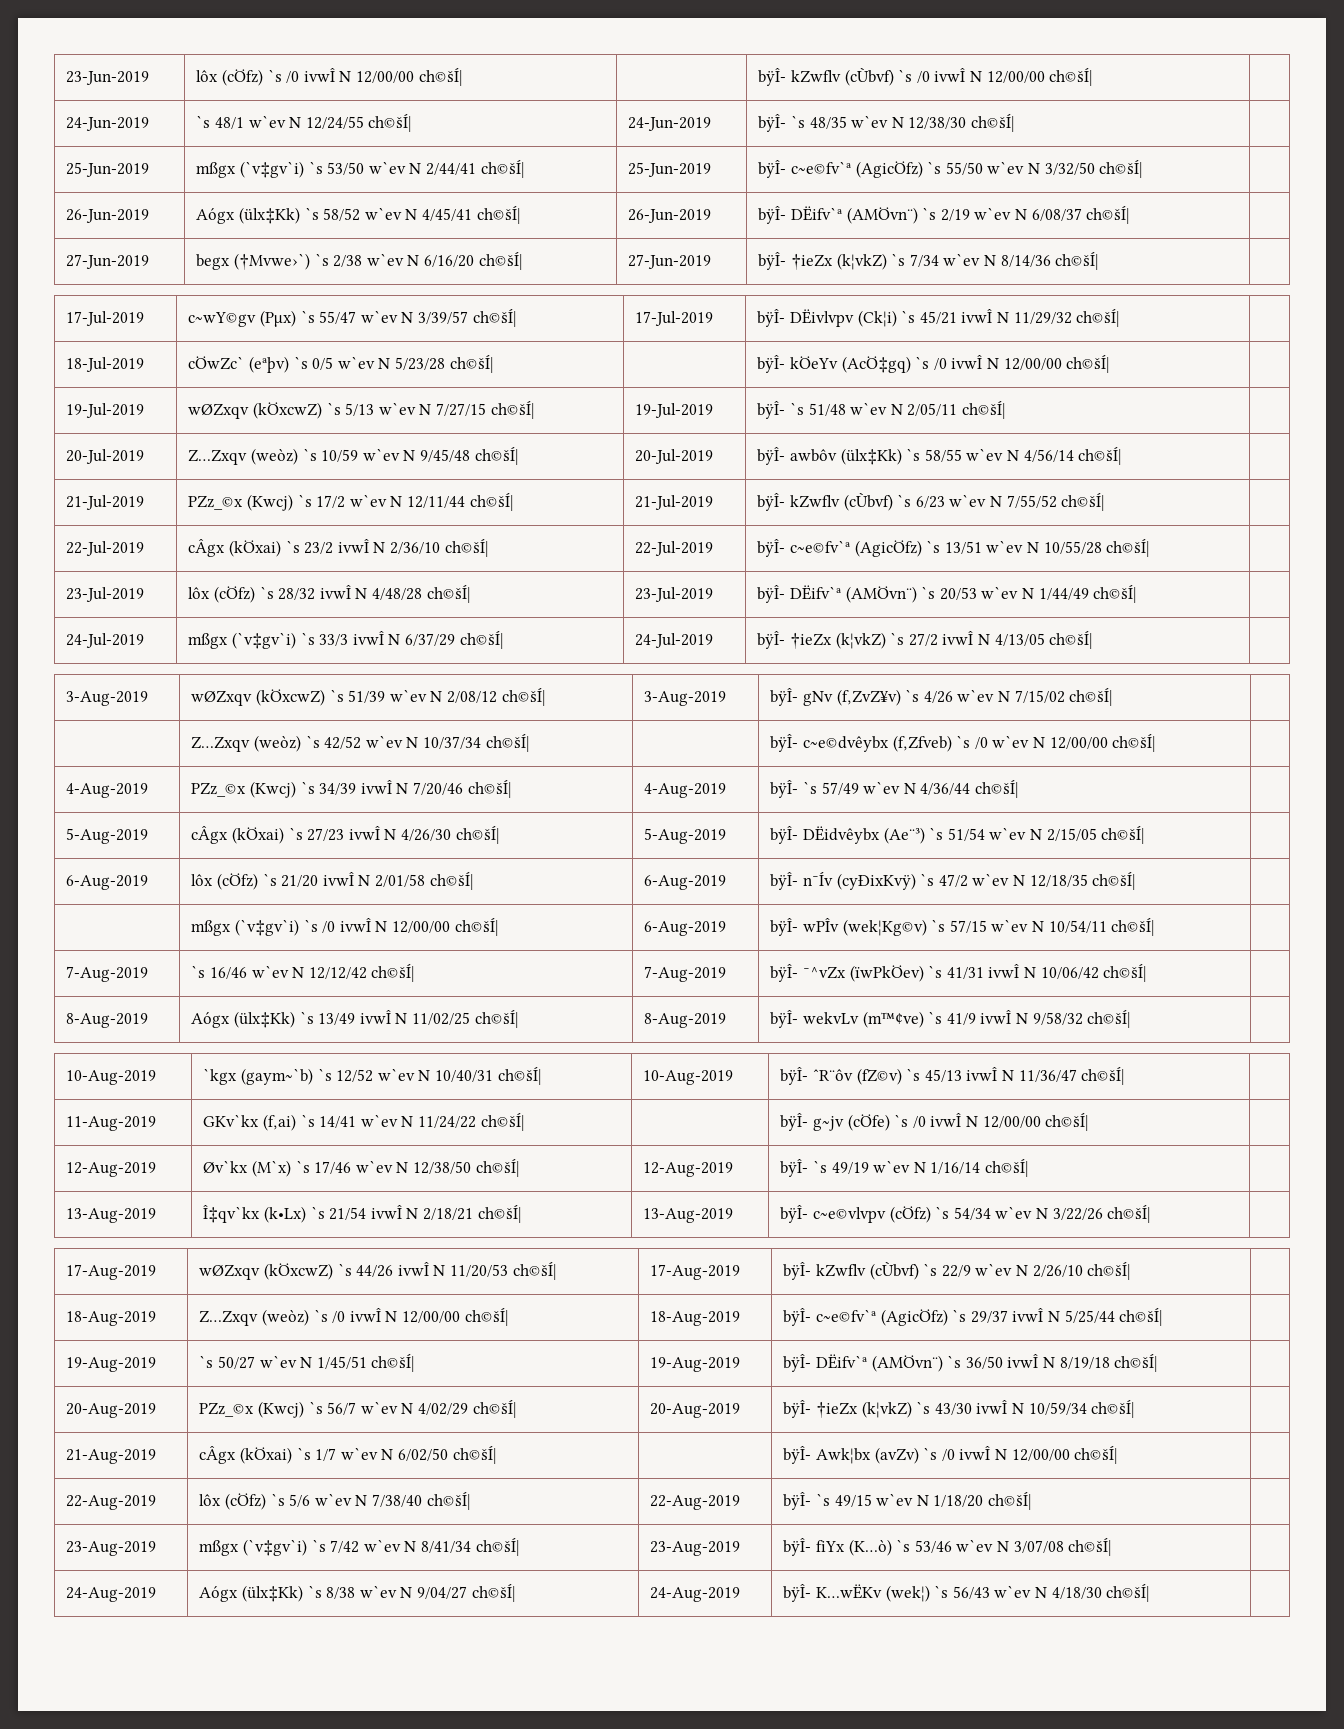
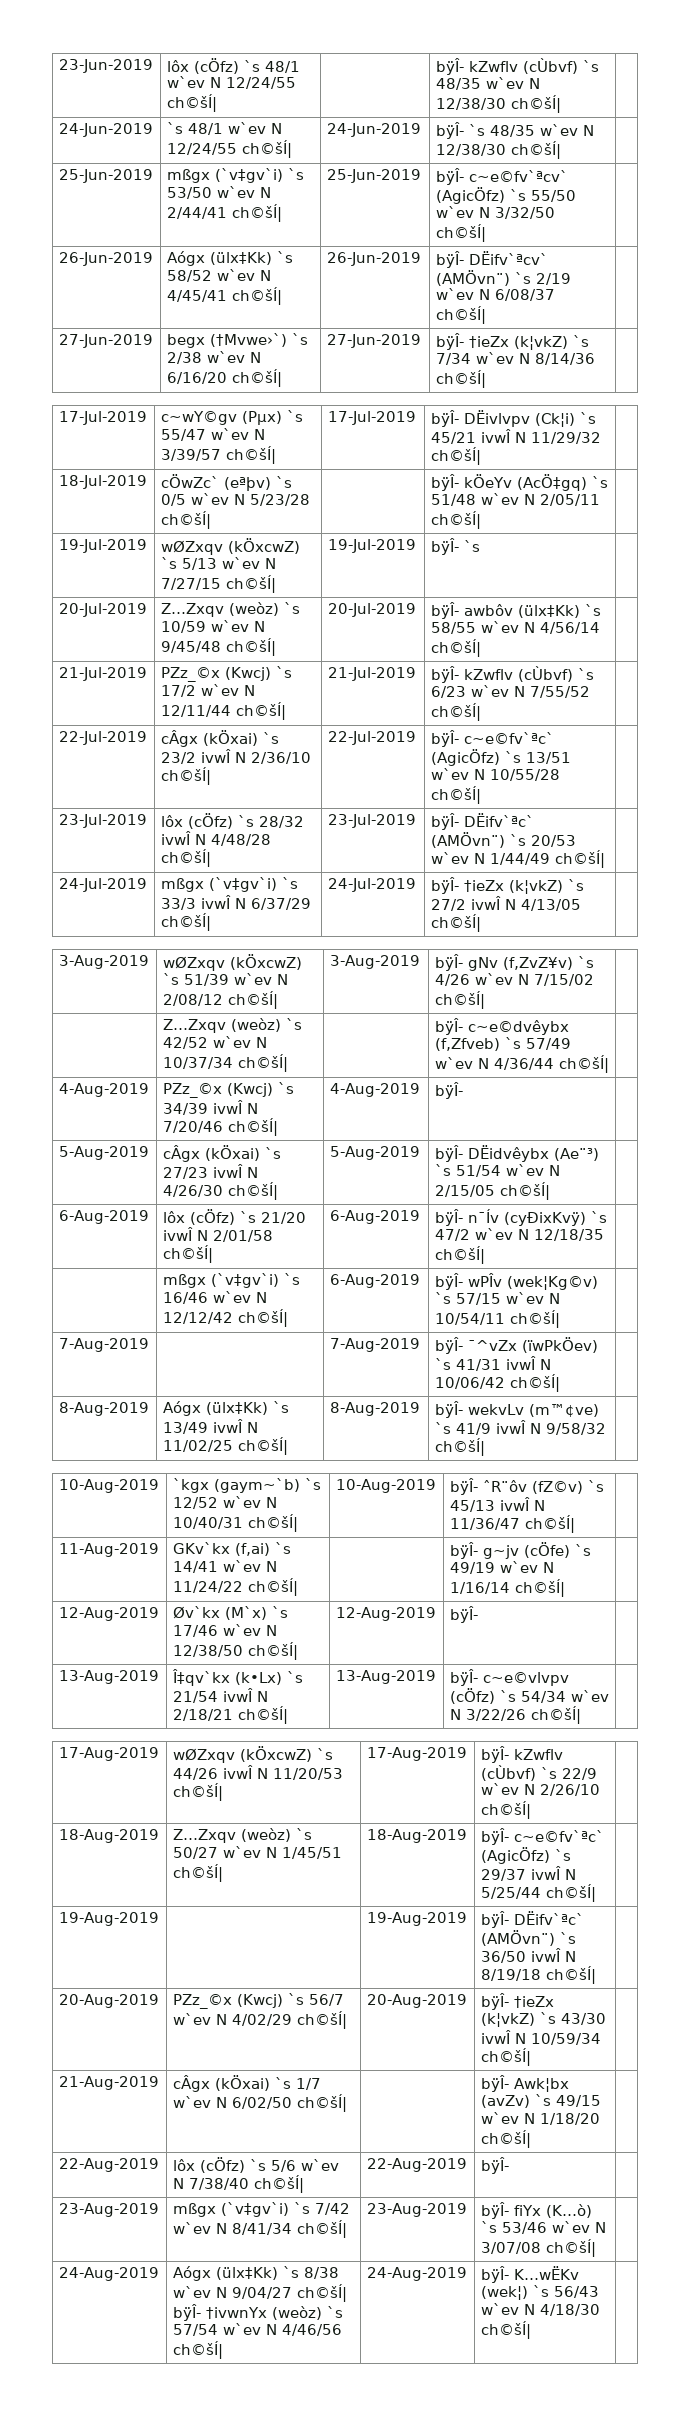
- 23-Jun-2019 | lôx (cÖfz) `s /0 ivwÎ N 12/00/00 ch©šÍ| | | bÿÎ- kZwflv (cÙbvf) `s /0 ivwÎ N 12/00/00 ch©šÍ| |
+ 23-Jun-2019 | lôx (cÖfz) `s 48/1 w`ev N 12/24/55 ch©šÍ| | | bÿÎ- kZwflv (cÙbvf) `s 48/35 w`ev N 12/38/30 ch©šÍ| |
- 25-Jun-2019 | mßgx (`v‡gv`i) `s 53/50 w`ev N 2/44/41 ch©šÍ| | 25-Jun-2019 | bÿÎ- c~e©fv`ª (AgicÖfz) `s 55/50 w`ev N 3/32/50 ch©šÍ| |
+ 25-Jun-2019 | mßgx (`v‡gv`i) `s 53/50 w`ev N 2/44/41 ch©šÍ| | 25-Jun-2019 | bÿÎ- c~e©fv`ªcv` (AgicÖfz) `s 55/50 w`ev N 3/32/50 ch©šÍ| |
- 26-Jun-2019 | Aógx (ülx‡Kk) `s 58/52 w`ev N 4/45/41 ch©šÍ| | 26-Jun-2019 | bÿÎ- DËifv`ª (AMÖvn¨) `s 2/19 w`ev N 6/08/37 ch©šÍ| |
+ 26-Jun-2019 | Aógx (ülx‡Kk) `s 58/52 w`ev N 4/45/41 ch©šÍ| | 26-Jun-2019 | bÿÎ- DËifv`ªcv` (AMÖvn¨) `s 2/19 w`ev N 6/08/37 ch©šÍ| |
- 18-Jul-2019 | cÖwZc` (eªþv) `s 0/5 w`ev N 5/23/28 ch©šÍ| | | bÿÎ- kÖeYv (AcÖ‡gq) `s /0 ivwÎ N 12/00/00 ch©šÍ| |
+ 18-Jul-2019 | cÖwZc` (eªþv) `s 0/5 w`ev N 5/23/28 ch©šÍ| | | bÿÎ- kÖeYv (AcÖ‡gq) `s 51/48 w`ev N 2/05/11 ch©šÍ| |
- 19-Jul-2019 | wØZxqv (kÖxcwZ) `s 5/13 w`ev N 7/27/15 ch©šÍ| | 19-Jul-2019 | bÿÎ- `s 51/48 w`ev N 2/05/11 ch©šÍ| |
+ 19-Jul-2019 | wØZxqv (kÖxcwZ) `s 5/13 w`ev N 7/27/15 ch©šÍ| | 19-Jul-2019 | bÿÎ- `s |
- 22-Jul-2019 | cÂgx (kÖxai) `s 23/2 ivwÎ N 2/36/10 ch©šÍ| | 22-Jul-2019 | bÿÎ- c~e©fv`ª (AgicÖfz) `s 13/51 w`ev N 10/55/28 ch©šÍ| |
+ 22-Jul-2019 | cÂgx (kÖxai) `s 23/2 ivwÎ N 2/36/10 ch©šÍ| | 22-Jul-2019 | bÿÎ- c~e©fv`ªc` (AgicÖfz) `s 13/51 w`ev N 10/55/28 ch©šÍ| |
- 23-Jul-2019 | lôx (cÖfz) `s 28/32 ivwÎ N 4/48/28 ch©šÍ| | 23-Jul-2019 | bÿÎ- DËifv`ª (AMÖvn¨) `s 20/53 w`ev N 1/44/49 ch©šÍ| |
+ 23-Jul-2019 | lôx (cÖfz) `s 28/32 ivwÎ N 4/48/28 ch©šÍ| | 23-Jul-2019 | bÿÎ- DËifv`ªc` (AMÖvn¨) `s 20/53 w`ev N 1/44/49 ch©šÍ| |
- | Z…Zxqv (weòz) `s 42/52 w`ev N 10/37/34 ch©šÍ| | | bÿÎ- c~e©dvêybx (f‚Zfveb) `s /0 w`ev N 12/00/00 ch©šÍ| |
+ | Z…Zxqv (weòz) `s 42/52 w`ev N 10/37/34 ch©šÍ| | | bÿÎ- c~e©dvêybx (f‚Zfveb) `s 57/49 w`ev N 4/36/44 ch©šÍ| |
- 4-Aug-2019 | PZz_©x (Kwcj) `s 34/39 ivwÎ N 7/20/46 ch©šÍ| | 4-Aug-2019 | bÿÎ- `s 57/49 w`ev N 4/36/44 ch©šÍ| |
+ 4-Aug-2019 | PZz_©x (Kwcj) `s 34/39 ivwÎ N 7/20/46 ch©šÍ| | 4-Aug-2019 | bÿÎ- |
- | mßgx (`v‡gv`i) `s /0 ivwÎ N 12/00/00 ch©šÍ| | 6-Aug-2019 | bÿÎ- wPÎv (wek¦Kg©v) `s 57/15 w`ev N 10/54/11 ch©šÍ| |
+ | mßgx (`v‡gv`i) `s 16/46 w`ev N 12/12/42 ch©šÍ| | 6-Aug-2019 | bÿÎ- wPÎv (wek¦Kg©v) `s 57/15 w`ev N 10/54/11 ch©šÍ| |
- 7-Aug-2019 | `s 16/46 w`ev N 12/12/42 ch©šÍ| | 7-Aug-2019 | bÿÎ- ¯^vZx (ïwPkÖev) `s 41/31 ivwÎ N 10/06/42 ch©šÍ| |
+ 7-Aug-2019 | | 7-Aug-2019 | bÿÎ- ¯^vZx (ïwPkÖev) `s 41/31 ivwÎ N 10/06/42 ch©šÍ| |
- 11-Aug-2019 | GKv`kx (f‚ai) `s 14/41 w`ev N 11/24/22 ch©šÍ| | | bÿÎ- g~jv (cÖfe) `s /0 ivwÎ N 12/00/00 ch©šÍ| |
+ 11-Aug-2019 | GKv`kx (f‚ai) `s 14/41 w`ev N 11/24/22 ch©šÍ| | | bÿÎ- g~jv (cÖfe) `s 49/19 w`ev N 1/16/14 ch©šÍ| |
- 12-Aug-2019 | Øv`kx (M`x) `s 17/46 w`ev N 12/38/50 ch©šÍ| | 12-Aug-2019 | bÿÎ- `s 49/19 w`ev N 1/16/14 ch©šÍ| |
+ 12-Aug-2019 | Øv`kx (M`x) `s 17/46 w`ev N 12/38/50 ch©šÍ| | 12-Aug-2019 | bÿÎ- |
- 18-Aug-2019 | Z…Zxqv (weòz) `s /0 ivwÎ N 12/00/00 ch©šÍ| | 18-Aug-2019 | bÿÎ- c~e©fv`ª (AgicÖfz) `s 29/37 ivwÎ N 5/25/44 ch©šÍ| |
+ 18-Aug-2019 | Z…Zxqv (weòz) `s 50/27 w`ev N 1/45/51 ch©šÍ| | 18-Aug-2019 | bÿÎ- c~e©fv`ªc` (AgicÖfz) `s 29/37 ivwÎ N 5/25/44 ch©šÍ| |
- 19-Aug-2019 | `s 50/27 w`ev N 1/45/51 ch©šÍ| | 19-Aug-2019 | bÿÎ- DËifv`ª (AMÖvn¨) `s 36/50 ivwÎ N 8/19/18 ch©šÍ| |
+ 19-Aug-2019 | | 19-Aug-2019 | bÿÎ- DËifv`ªc` (AMÖvn¨) `s 36/50 ivwÎ N 8/19/18 ch©šÍ| |
- 21-Aug-2019 | cÂgx (kÖxai) `s 1/7 w`ev N 6/02/50 ch©šÍ| | | bÿÎ- Awk¦bx (avZv) `s /0 ivwÎ N 12/00/00 ch©šÍ| |
+ 21-Aug-2019 | cÂgx (kÖxai) `s 1/7 w`ev N 6/02/50 ch©šÍ| | | bÿÎ- Awk¦bx (avZv) `s 49/15 w`ev N 1/18/20 ch©šÍ| |
- 22-Aug-2019 | lôx (cÖfz) `s 5/6 w`ev N 7/38/40 ch©šÍ| | 22-Aug-2019 | bÿÎ- `s 49/15 w`ev N 1/18/20 ch©šÍ| |
+ 22-Aug-2019 | lôx (cÖfz) `s 5/6 w`ev N 7/38/40 ch©šÍ| | 22-Aug-2019 | bÿÎ- |
- 24-Aug-2019 | Aógx (ülx‡Kk) `s 8/38 w`ev N 9/04/27 ch©šÍ| | 24-Aug-2019 | bÿÎ- K…wËKv (wek¦) `s 56/43 w`ev N 4/18/30 ch©šÍ| |
+ 24-Aug-2019 | Aógx (ülx‡Kk) `s 8/38 w`ev N 9/04/27 ch©šÍ| bÿÎ- †ivwnYx (weòz) `s 57/54 w`ev N 4/46/56 ch©šÍ| | 24-Aug-2019 | bÿÎ- K…wËKv (wek¦) `s 56/43 w`ev N 4/18/30 ch©šÍ| |

